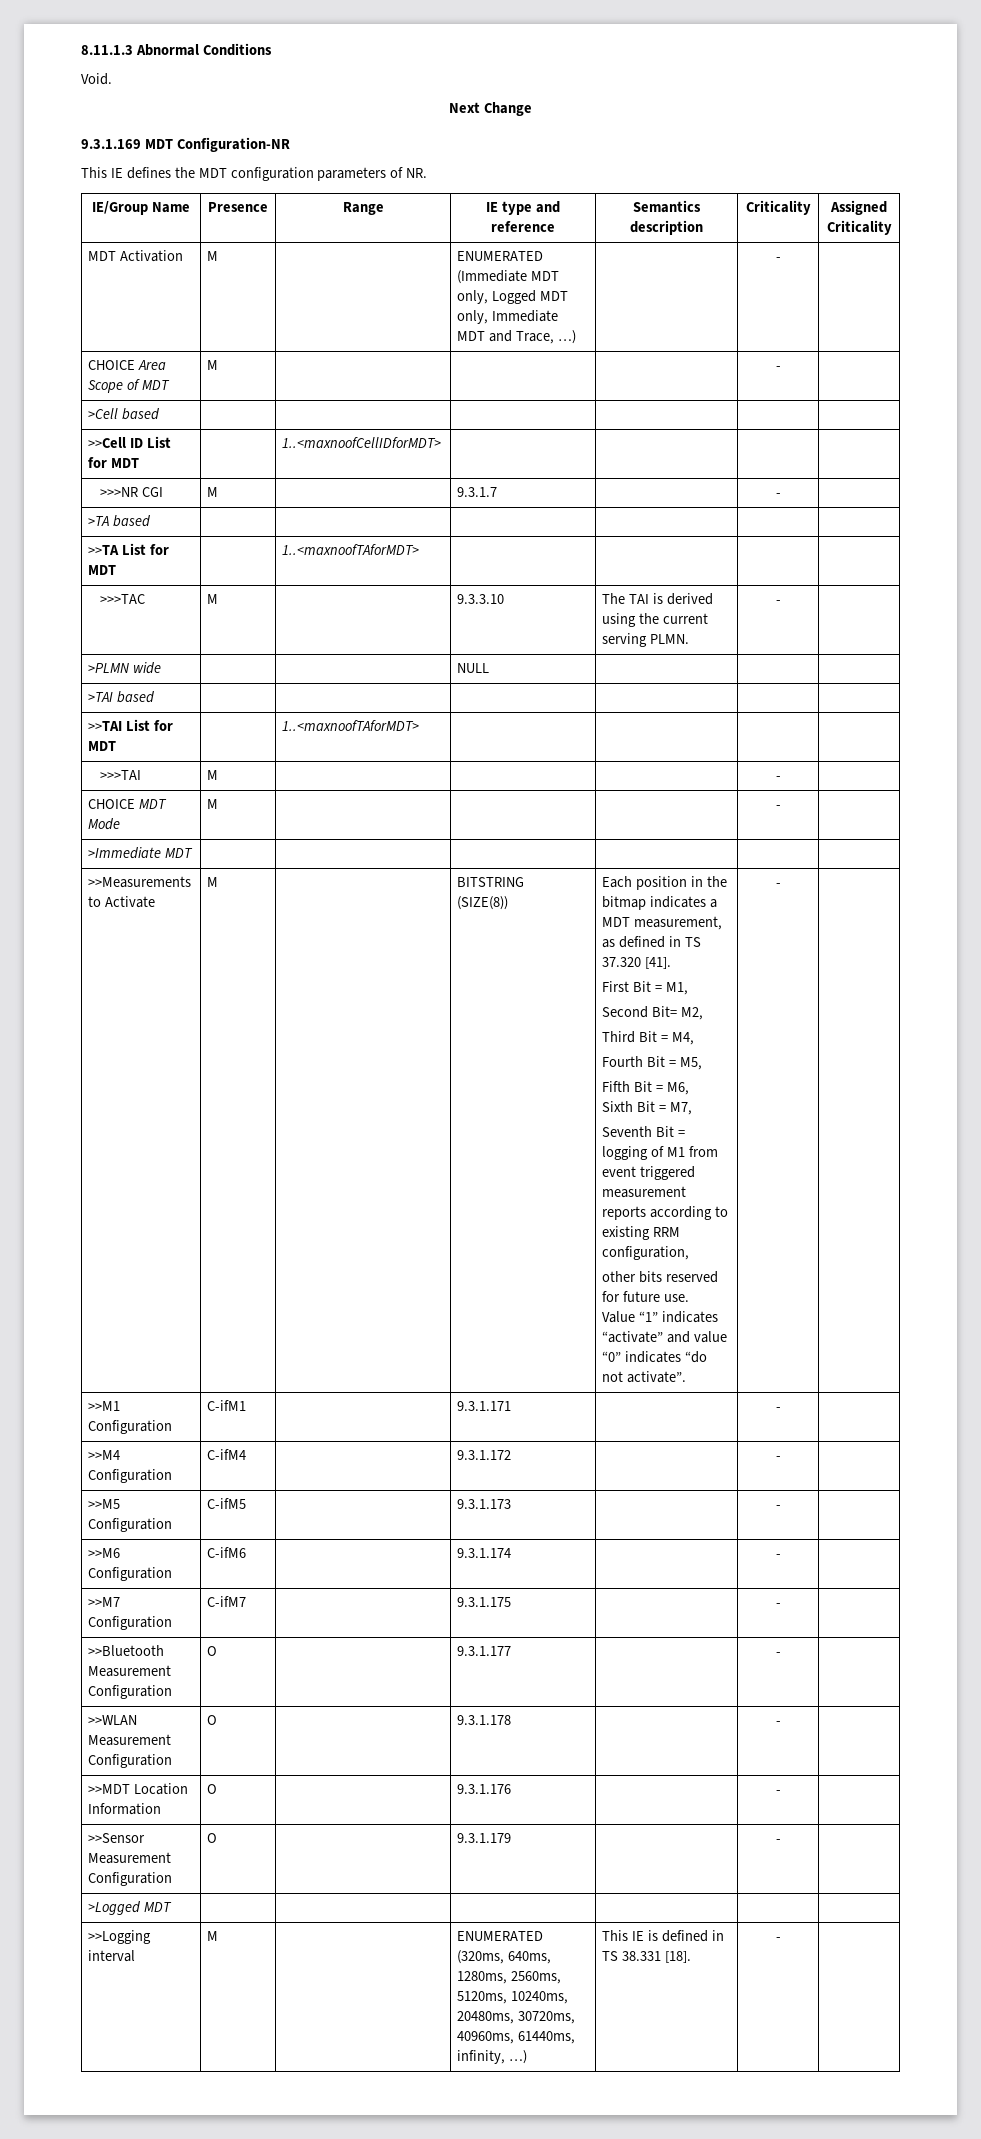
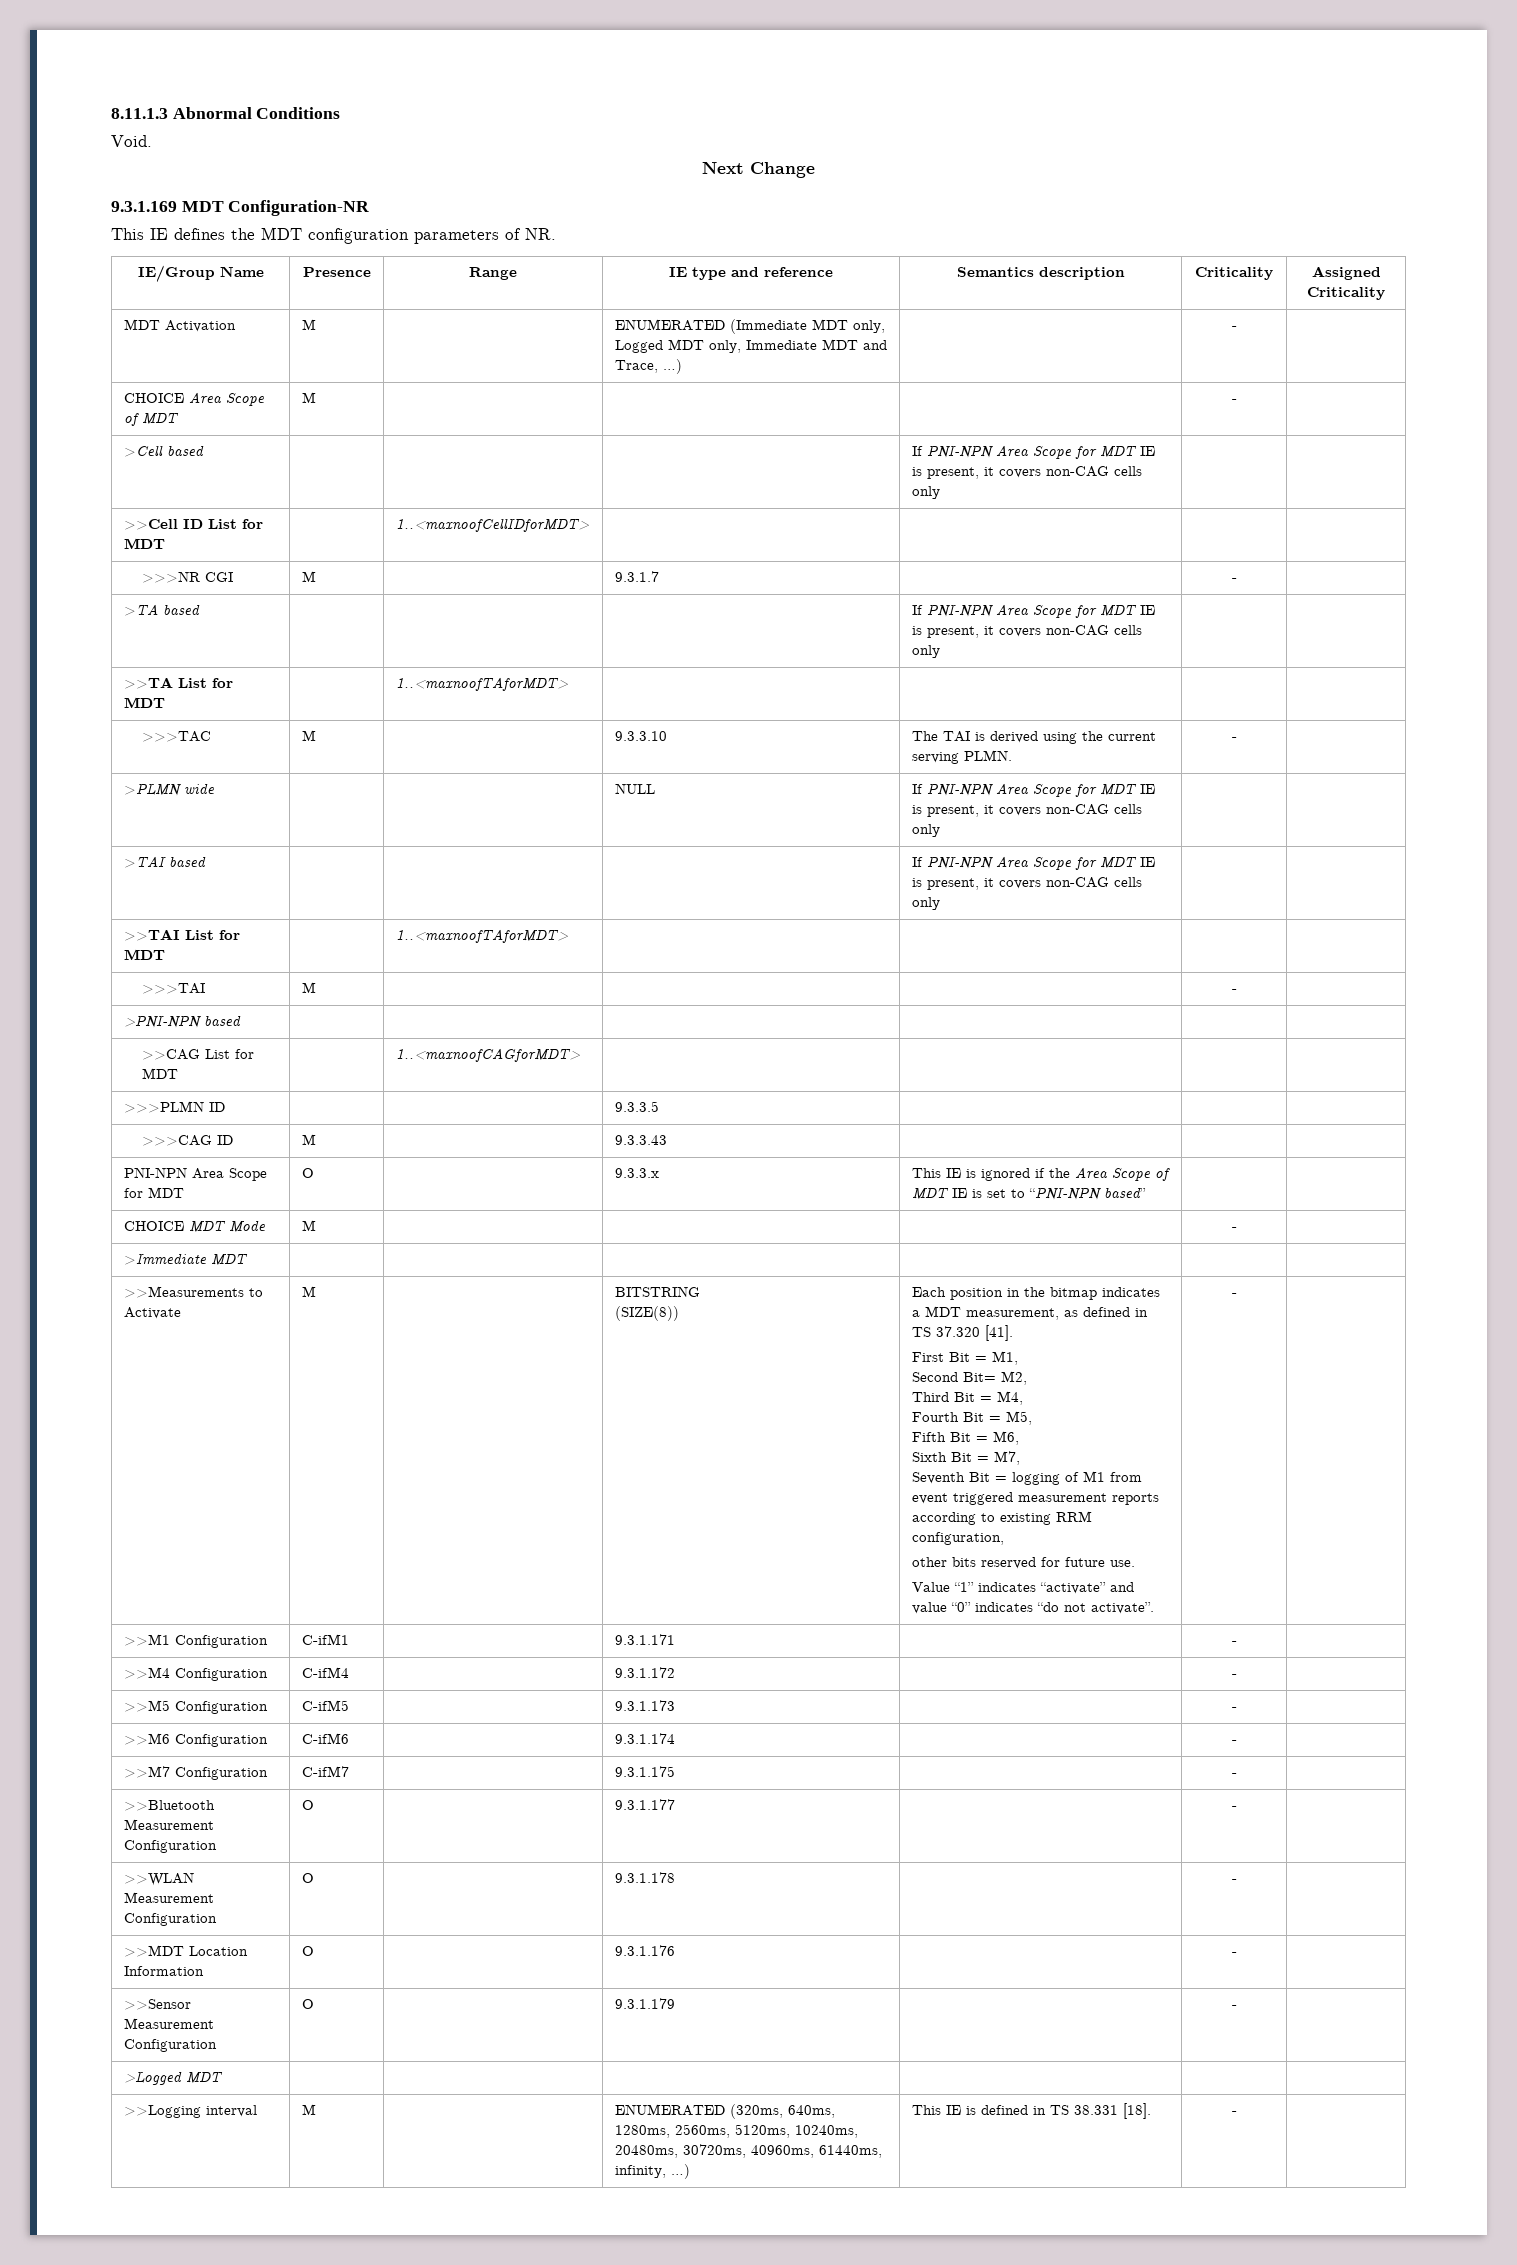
- >Cell based | | | | | |
+ >Cell based | | | | If PNI-NPN Area Scope for MDT IE is present, it covers non-CAG cells only | |
- >TA based | | | | | |
+ >TA based | | | | If PNI-NPN Area Scope for MDT IE is present, it covers non-CAG cells only | |
- >PLMN wide | | | NULL | | |
- >TAI based | | | | | |
+ >PLMN wide | | | NULL | If PNI-NPN Area Scope for MDT IE is present, it covers non-CAG cells only | |
+ >TAI based | | | | If PNI-NPN Area Scope for MDT IE is present, it covers non-CAG cells only | |
+ >PNI-NPN based | | | | | |
+ >>CAG List for MDT | | 1..<maxnoofCAGforMDT> | | | |
+ >>>PLMN ID | | | 9.3.3.5 | | |
+ >>>CAG ID | M | | 9.3.3.43 | | |
+ PNI-NPN Area Scope for MDT | O | | 9.3.3.x | This IE is ignored if the Area Scope of MDT IE is set to “PNI-NPN based” | |

